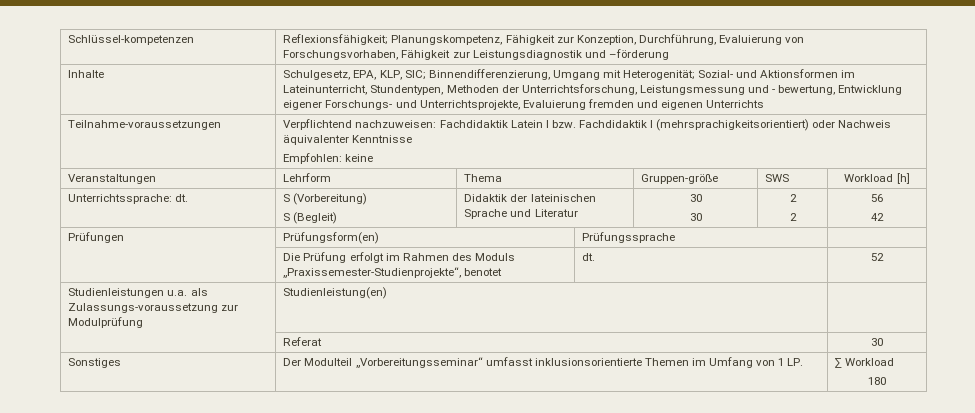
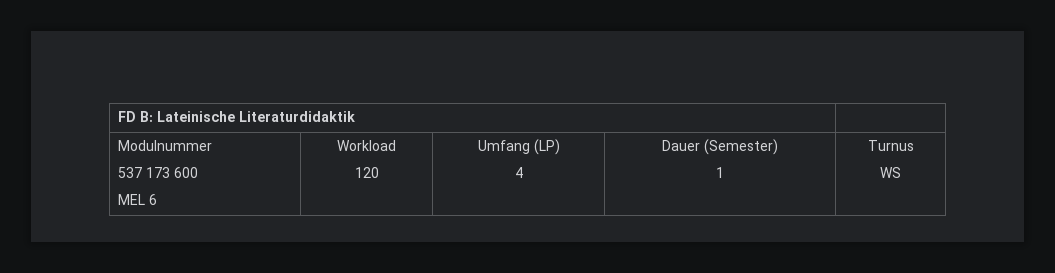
- Schlüssel-kompetenzen | Reflexionsfähigkeit; Planungskompetenz, Fähigkeit zur Konzeption, Durchführung, Evaluierung von Forschungsvorhaben, Fähigkeit zur Leistungsdiagnostik und –förderung
- Inhalte | Schulgesetz, EPA, KLP, SIC; Binnendifferenzierung, Umgang mit Heterogenität; Sozial- und Aktionsformen im Lateinunterricht, Stundentypen, Methoden der Unterrichtsforschung, Leistungsmessung und - bewertung, Entwicklung eigener Forschungs- und Unterrichtsprojekte, Evaluierung fremden und eigenen Unterrichts
- Teilnahme-voraussetzungen | Verpflichtend nachzuweisen: Fachdidaktik Latein I bzw. Fachdidaktik I (mehrsprachigkeitsorientiert) oder Nachweis äquivalenter Kenntnisse
- Empfohlen: keine
- Veranstaltungen | Lehrform | Thema | Gruppen-größe | SWS | Workload [h]
- Unterrichtssprache: dt. | S (Vorbereitung)
- S (Begleit) | Didaktik der lateinischen Sprache und Literatur | 30
- 30 | 2
- 2 | 56
- 42
- Prüfungen | Prüfungsform(en) | Prüfungssprache |
- | Die Prüfung erfolgt im Rahmen des Moduls „Praxissemester-Studienprojekte“, benotet | dt. | 52
- Studienleistungen u.a. als Zulassungs-voraussetzung zur Modulprüfung | Studienleistung(en) |
- | Referat | 30
- Sonstiges | Der Modulteil „Vorbereitungsseminar“ umfasst inklusionsorientierte Themen im Umfang von 1 LP. | ∑ Workload
- 180
+ FD B: Lateinische Literaturdidaktik |
+ Modulnummer
+ 537 173 600
+ MEL 6 | Workload
+ 120 | Umfang (LP)
+ 4 | Dauer (Semester)
+ 1 | Turnus
+ WS

